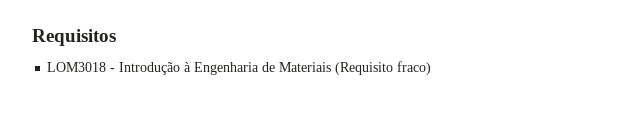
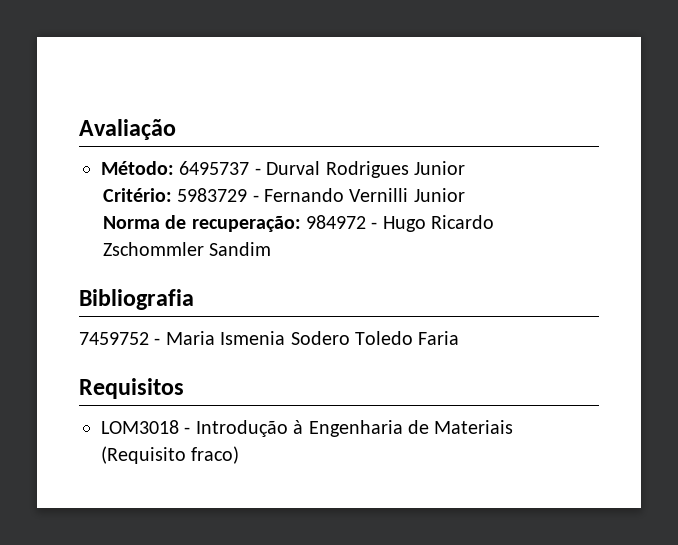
+ Avaliação
+ Método: 6495737 - Durval Rodrigues Junior
+ Critério: 5983729 - Fernando Vernilli Junior
+ Norma de recuperação: 984972 - Hugo Ricardo Zschommler Sandim
+ Bibliografia
+ 7459752 - Maria Ismenia Sodero Toledo Faria

